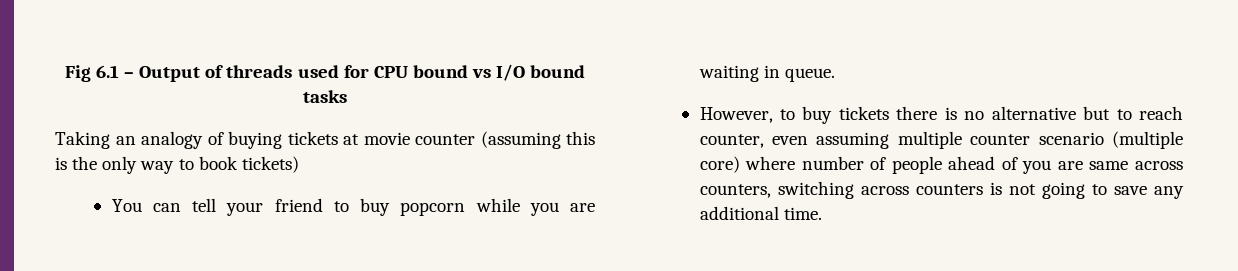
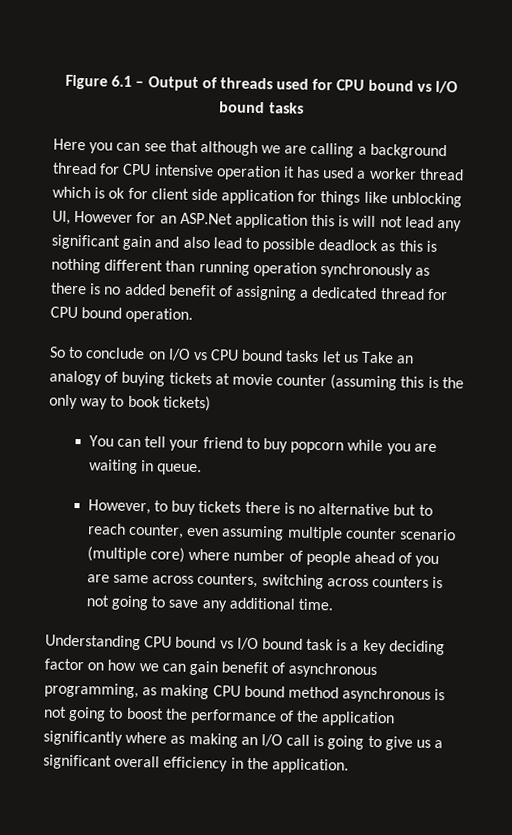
- Fig 6.1 – Output of threads used for CPU bound vs I/O bound tasks
+ Figure 6.1 – Output of threads used for CPU bound vs I/O bound tasks
- Taking an analogy of buying tickets at movie counter (assuming this is the only way to book tickets)
+ Here you can see that although we are calling a background thread for CPU intensive operation it has used a worker thread which is ok for client side application for things like unblocking UI, However for an ASP.Net application this is will not lead any significant gain and also lead to possible deadlock as this is nothing different than running operation synchronously as there is no added benefit of assigning a dedicated thread for CPU bound operation.
+ So to conclude on I/O vs CPU bound tasks let us Take an analogy of buying tickets at movie counter (assuming this is the only way to book tickets)
+ Understanding CPU bound vs I/O bound task is a key deciding factor on how we can gain benefit of asynchronous programming, as making CPU bound method asynchronous is not going to boost the performance of the application significantly where as making an I/O call is going to give us a significant overall efficiency in the application.

